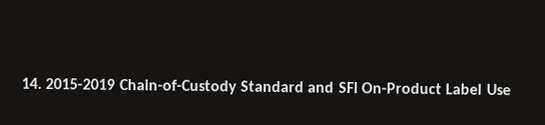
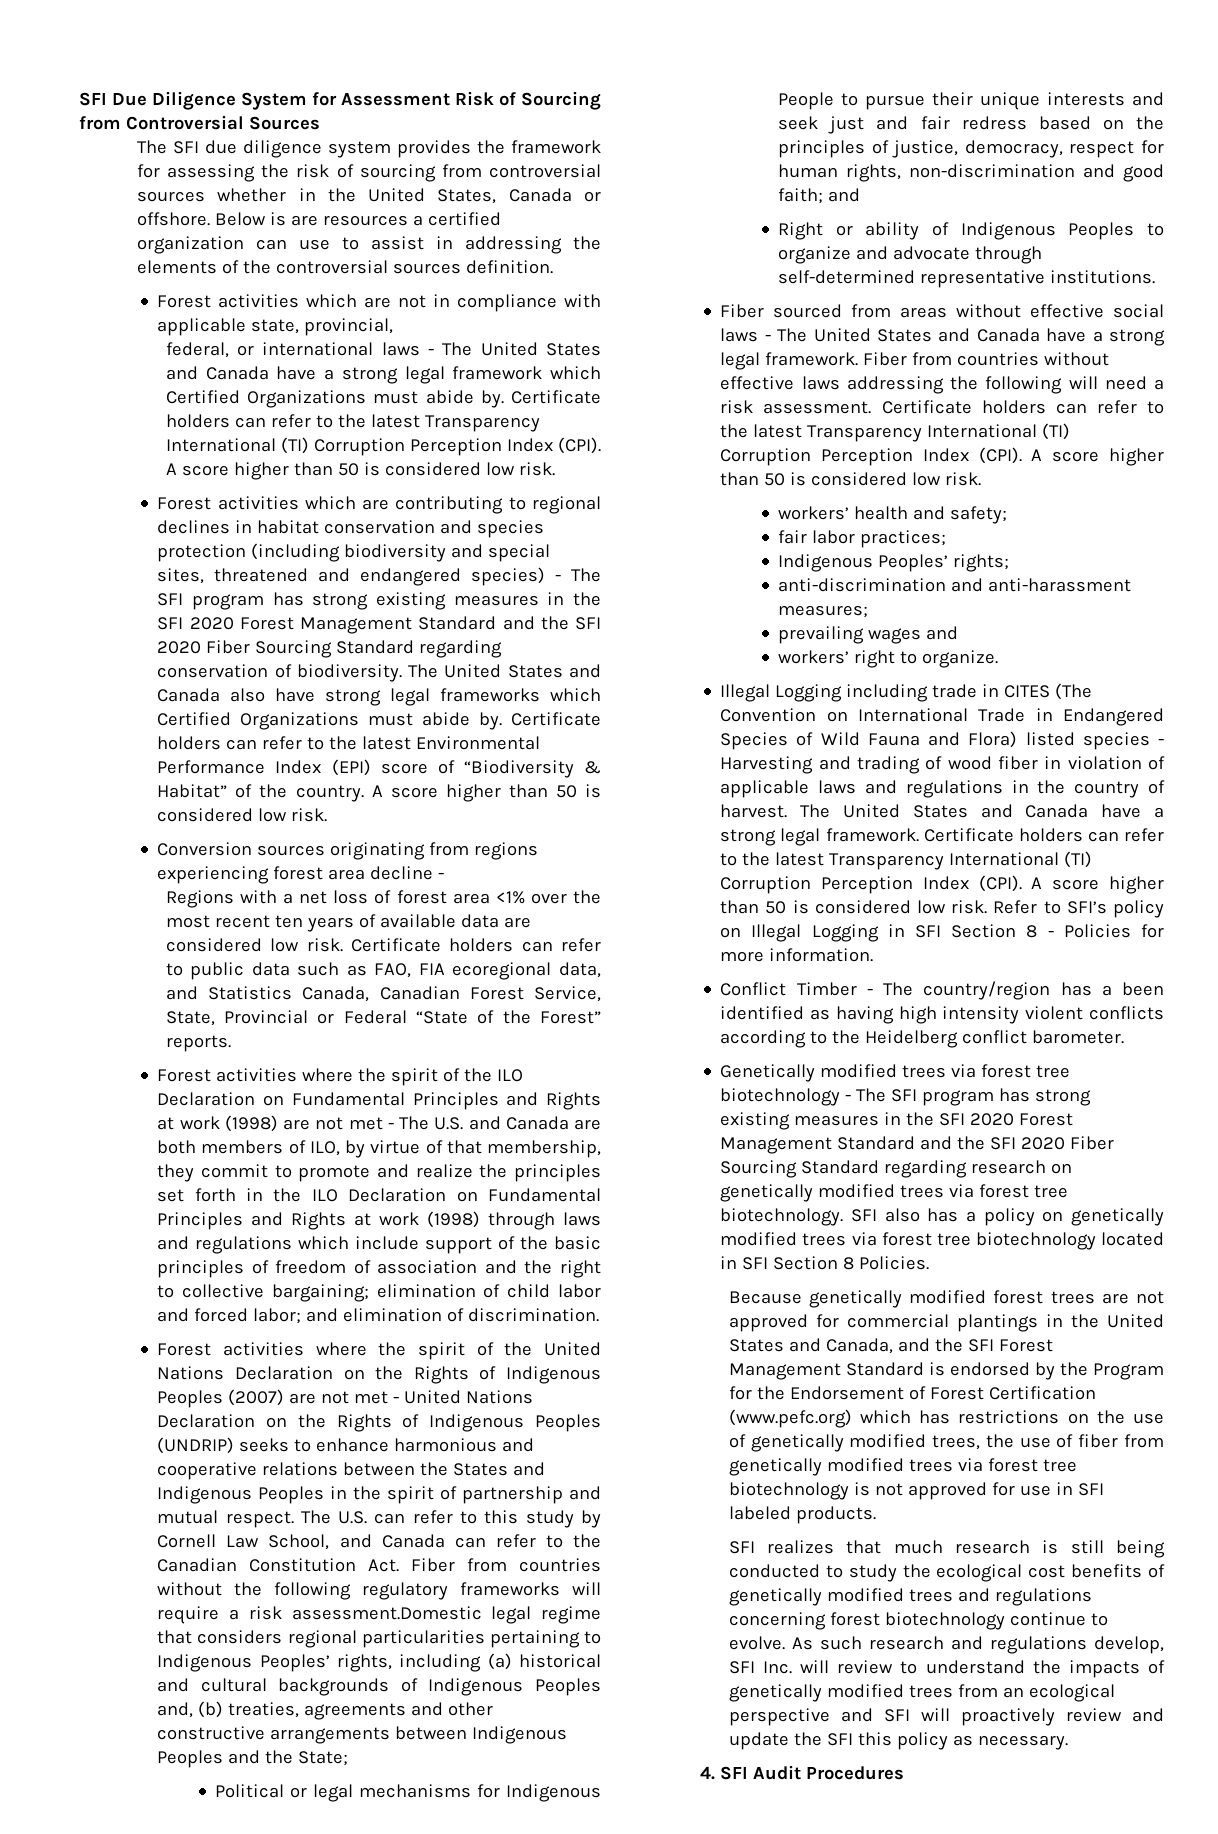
- 14. 2015-2019 Chain-of-Custody Standard and SFI On-Product Label Use
+ SFI Due Diligence System for Assessment Risk of Sourcing from Controversial Sources
+ The SFI due diligence system provides the framework for assessing the risk of sourcing from controversial sources whether in the United States, Canada or offshore. Below is are resources a certified organization can use to assist in addressing the elements of the controversial sources definition.
+ Forest activities which are not in compliance with applicable state, provincial,
+ federal, or international laws - The United States and Canada have a strong legal framework which Certified Organizations must abide by. Certificate holders can refer to the latest Transparency International (TI) Corruption Perception Index (CPI). A score higher than 50 is considered low risk.
+ Forest activities which are contributing to regional declines in habitat conservation and species protection (including biodiversity and special sites, threatened and endangered species) - The SFI program has strong existing measures in the SFI 2020 Forest Management Standard and the SFI 2020 Fiber Sourcing Standard regarding conservation of biodiversity. The United States and Canada also have strong legal frameworks which Certified Organizations must abide by. Certificate holders can refer to the latest Environmental Performance Index (EPI) score of “Biodiversity & Habitat” of the country. A score higher than 50 is considered low risk.
+ Conversion sources originating from regions experiencing forest area decline -
+ Regions with a net loss of forest area <1% over the most recent ten years of available data are considered low risk. Certificate holders can refer to public data such as FAO, FIA ecoregional data, and Statistics Canada, Canadian Forest Service, State, Provincial or Federal “State of the Forest” reports.
+ Forest activities where the spirit of the ILO Declaration on Fundamental Principles and Rights at work (1998) are not met - The U.S. and Canada are both members of ILO, by virtue of that membership, they commit to promote and realize the principles set forth in the ILO Declaration on Fundamental Principles and Rights at work (1998) through laws and regulations which include support of the basic principles of freedom of association and the right to collective bargaining; elimination of child labor and forced labor; and elimination of discrimination.
+ Forest activities where the spirit of the United Nations Declaration on the Rights of Indigenous Peoples (2007) are not met - United Nations Declaration on the Rights of Indigenous Peoples (UNDRIP) seeks to enhance harmonious and cooperative relations between the States and Indigenous Peoples in the spirit of partnership and mutual respect. The U.S. can refer to this study by Cornell Law School, and Canada can refer to the Canadian Constitution Act. Fiber from countries without the following regulatory frameworks will require a risk assessment.Domestic legal regime that considers regional particularities pertaining to Indigenous Peoples’ rights, including (a) historical and cultural backgrounds of Indigenous Peoples and, (b) treaties, agreements and other constructive arrangements between Indigenous Peoples and the State;
+ Political or legal mechanisms for Indigenous People to pursue their unique interests and seek just and fair redress based on the principles of justice, democracy, respect for human rights, non-discrimination and good faith; and
+ Right or ability of Indigenous Peoples to organize and advocate through self-determined representative institutions.
+ Fiber sourced from areas without effective social laws - The United States and Canada have a strong legal framework. Fiber from countries without effective laws addressing the following will need a risk assessment. Certificate holders can refer to the latest Transparency International (TI) Corruption Perception Index (CPI). A score higher than 50 is considered low risk.
+ workers’ health and safety;
+ fair labor practices;
+ Indigenous Peoples’ rights;
+ anti-discrimination and anti-harassment measures;
+ prevailing wages and
+ workers’ right to organize.
+ Illegal Logging including trade in CITES (The Convention on International Trade in Endangered Species of Wild Fauna and Flora) listed species - Harvesting and trading of wood fiber in violation of applicable laws and regulations in the country of harvest. The United States and Canada have a strong legal framework. Certificate holders can refer to the latest Transparency International (TI) Corruption Perception Index (CPI). A score higher than 50 is considered low risk. Refer to SFI’s policy on Illegal Logging in SFI Section 8 - Policies for more information.
+ Conflict Timber - The country/region has a been identified as having high intensity violent conflicts according to the Heidelberg conflict barometer.
+ Genetically modified trees via forest tree biotechnology - The SFI program has strong existing measures in the SFI 2020 Forest Management Standard and the SFI 2020 Fiber Sourcing Standard regarding research on genetically modified trees via forest tree biotechnology. SFI also has a policy on genetically modified trees via forest tree biotechnology located in SFI Section 8 Policies.
+ Because genetically modified forest trees are not approved for commercial plantings in the United States and Canada, and the SFI Forest Management Standard is endorsed by the Program for the Endorsement of Forest Certification (www.pefc.org) which has restrictions on the use of genetically modified trees, the use of fiber from genetically modified trees via forest tree biotechnology is not approved for use in SFI labeled products.
+ SFI realizes that much research is still being conducted to study the ecological cost benefits of genetically modified trees and regulations concerning forest biotechnology continue to evolve. As such research and regulations develop, SFI Inc. will review to understand the impacts of genetically modified trees from an ecological perspective and SFI will proactively review and update the SFI this policy as necessary.
+ 4. SFI Audit Procedures

